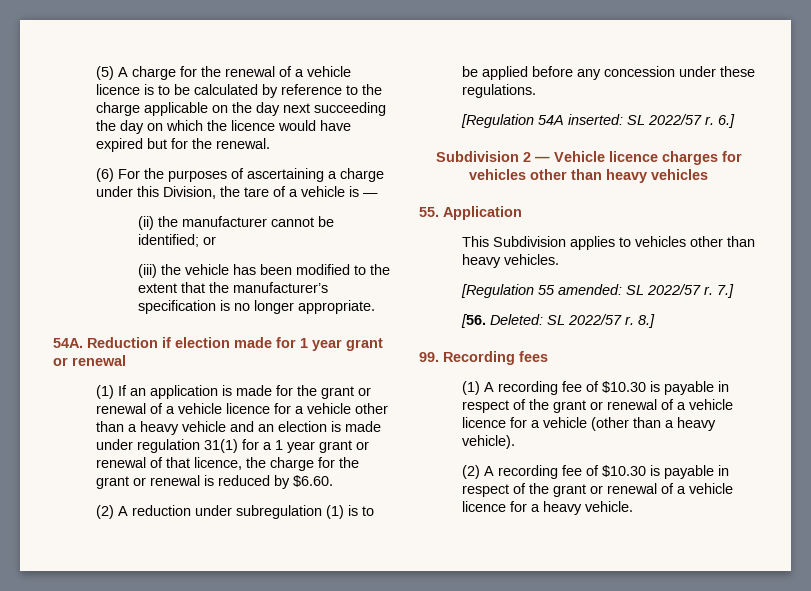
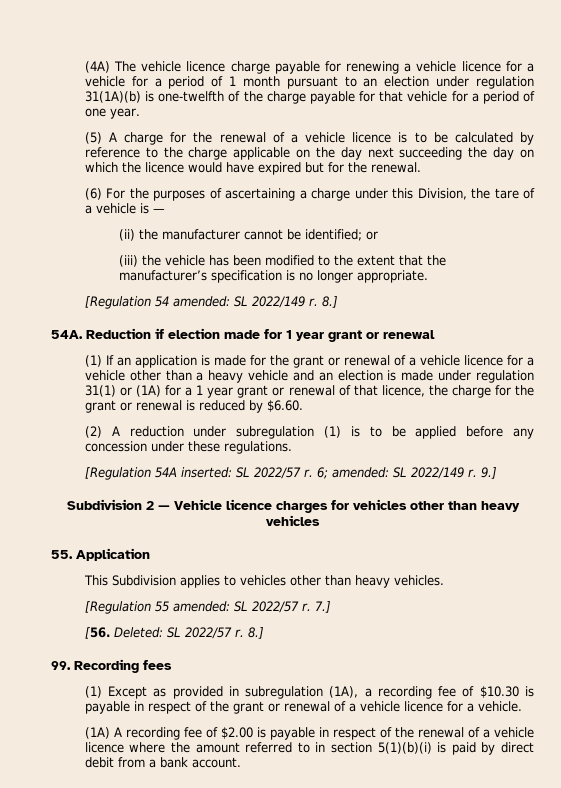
+ (4A) The vehicle licence charge payable for renewing a vehicle licence for a vehicle for a period of 1 month pursuant to an election under regulation 31(1A)(b) is one-twelfth of the charge payable for that vehicle for a period of one year.
+ [Regulation 54 amended: SL 2022/149 r. 8.]
- (1) If an application is made for the grant or renewal of a vehicle licence for a vehicle other than a heavy vehicle and an election is made under regulation 31(1) for a 1 year grant or renewal of that licence, the charge for the grant or renewal is reduced by $6.60.
+ (1) If an application is made for the grant or renewal of a vehicle licence for a vehicle other than a heavy vehicle and an election is made under regulation 31(1) or (1A) for a 1 year grant or renewal of that licence, the charge for the grant or renewal is reduced by $6.60.
- 6.]
+ 6; amended: SL 2022/149 r. 9.]
- (1) A recording fee of $10.30 is payable in respect of the grant or renewal of a vehicle licence for a vehicle (other than a heavy vehicle).
- (2) A recording fee of $10.30 is payable in respect of the grant or renewal of a vehicle licence for a heavy vehicle.
+ (1) Except as provided in subregulation (1A), a recording fee of $10.30 is payable in respect of the grant or renewal of a vehicle licence for a vehicle.
+ (1A) A recording fee of $2.00 is payable in respect of the renewal of a vehicle licence where the amount referred to in section 5(1)(b)(i) is paid by direct debit from a bank account.

